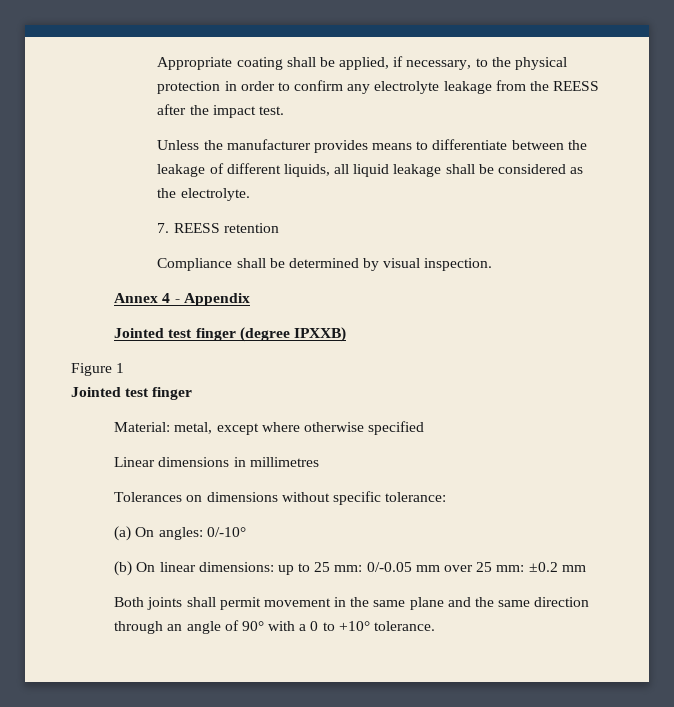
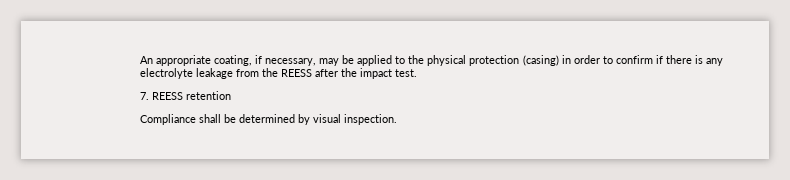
- Appropriate coating shall be applied, if necessary, to the physical protection in order to confirm any electrolyte leakage from the REESS after the impact test.
+ An appropriate coating, if necessary, may be applied to the physical protection (casing) in order to confirm if there is any electrolyte leakage from the REESS after the impact test.
- Unless the manufacturer provides means to differentiate between the leakage of different liquids, all liquid leakage shall be considered as the electrolyte.
- Annex 4 - Appendix
- Jointed test finger (degree IPXXB)
- Figure 1
- Jointed test finger
- Material: metal, except where otherwise specified
- Linear dimensions in millimetres
- Tolerances on dimensions without specific tolerance:
- (a) On angles: 0/-10°
- (b) On linear dimensions: up to 25 mm: 0/-0.05 mm over 25 mm: ±0.2 mm
- Both joints shall permit movement in the same plane and the same direction through an angle of 90° with a 0 to +10° tolerance.

